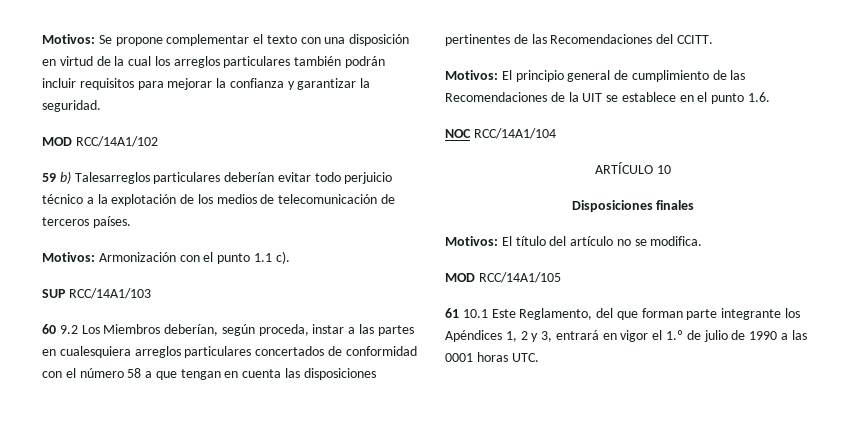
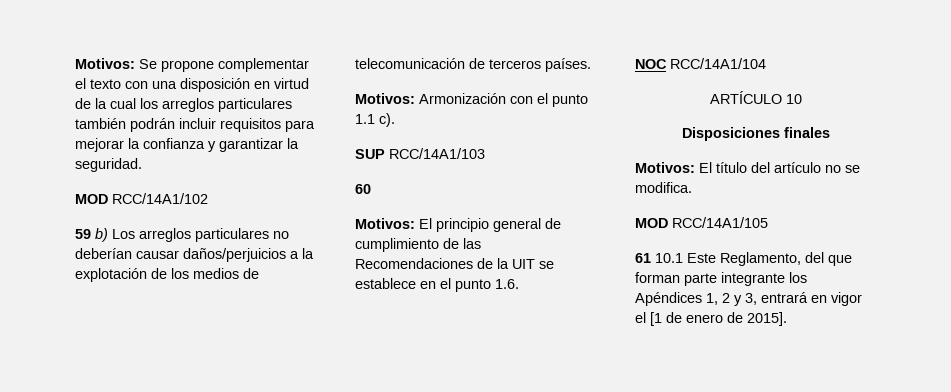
- 59 b) Talesarreglos particulares deberían evitar todo perjuicio técnico a la explotación de los medios de telecomunicación de terceros países.
+ 59 b) Los arreglos particulares no deberían causar daños/perjuicios a la explotación de los medios de telecomunicación de terceros países.
- 60 9.2 Los Miembros deberían, según proceda, instar a las partes en cualesquiera arreglos particulares concertados de conformidad con el número 58 a que tengan en cuenta las disposiciones pertinentes de las Recomendaciones del CCITT.
+ 60
- 61 10.1 Este Reglamento, del que forman parte integrante los Apéndices 1, 2 y 3, entrará en vigor el 1.º de julio de 1990 a las 0001 horas UTC.
+ 61 10.1 Este Reglamento, del que forman parte integrante los Apéndices 1, 2 y 3, entrará en vigor el [1 de enero de 2015].

